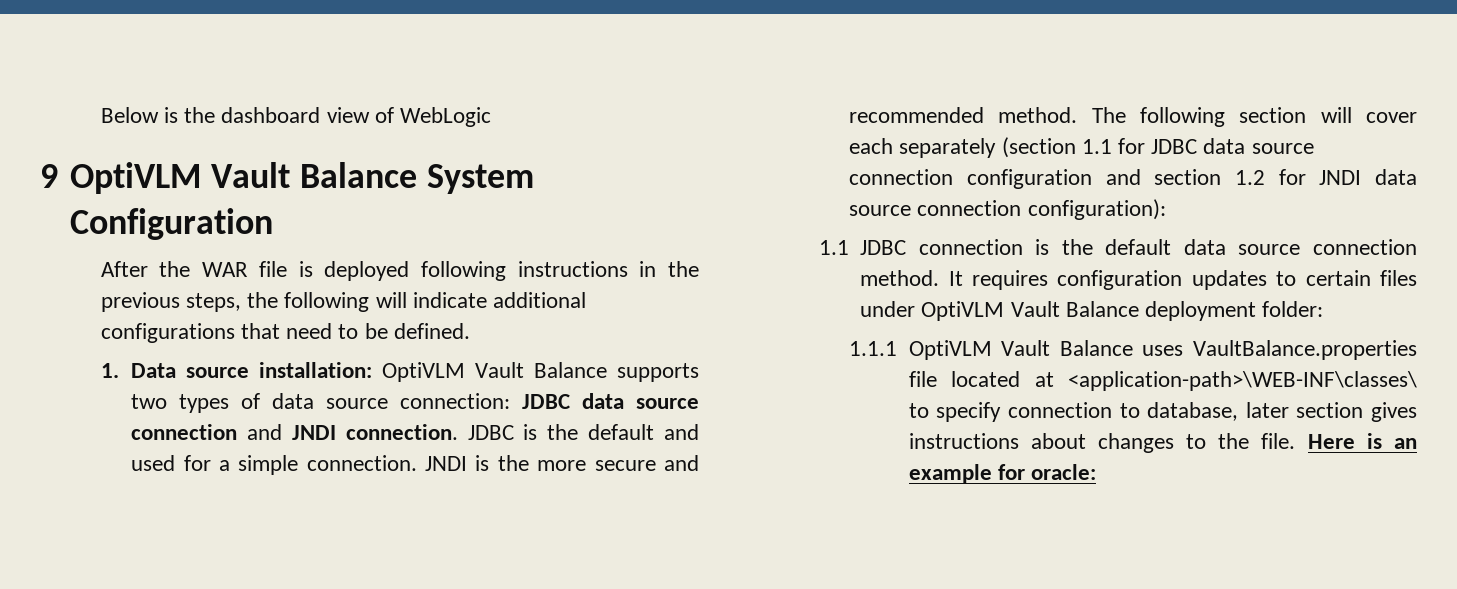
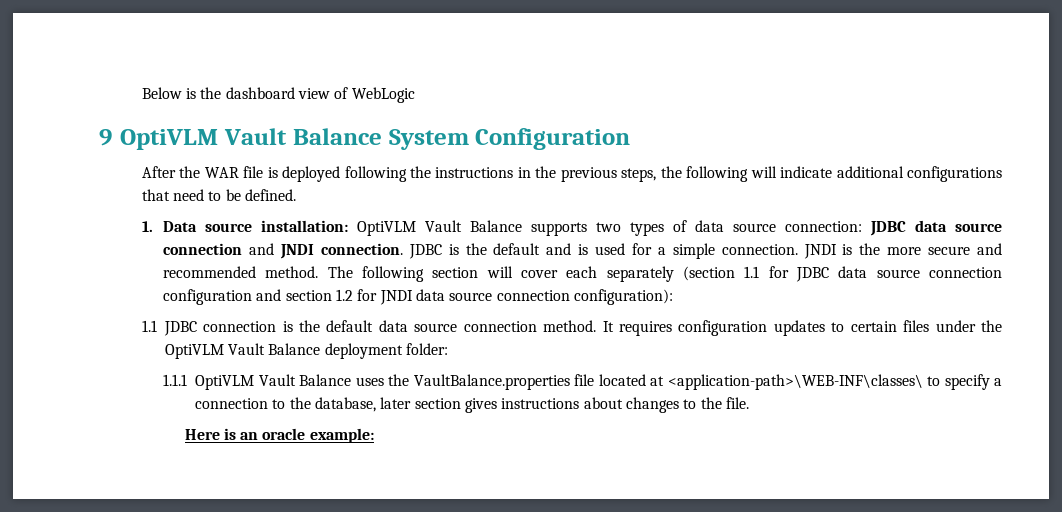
- After the WAR file is deployed following instructions in the previous steps, the following will indicate additional configurations that need to be defined.
+ After the WAR file is deployed following the instructions in the previous steps, the following will indicate additional configurations that need to be defined.
- JDBC is the default and used for a simple connection.
+ JDBC is the default and is used for a simple connection.
- It requires configuration updates to certain files under OptiVLM Vault Balance deployment folder:
+ It requires configuration updates to certain files under the OptiVLM Vault Balance deployment folder:
- 1.1.1 OptiVLM Vault Balance uses VaultBalance.properties file located at <application-path>\WEB-INF\classes\ to specify connection to database, later section gives instructions about changes to the file. Here is an example for oracle:
+ 1.1.1 OptiVLM Vault Balance uses the VaultBalance.properties file located at <application-path>\WEB-INF\classes\ to specify a connection to the database, later section gives instructions about changes to the file.
+ Here is an oracle example:

